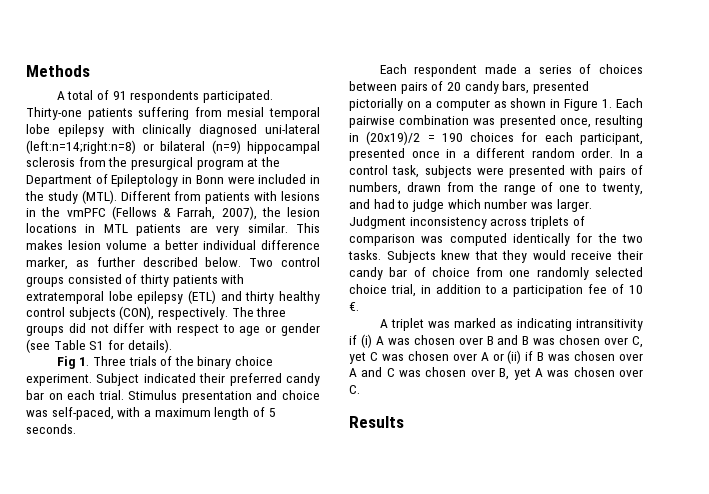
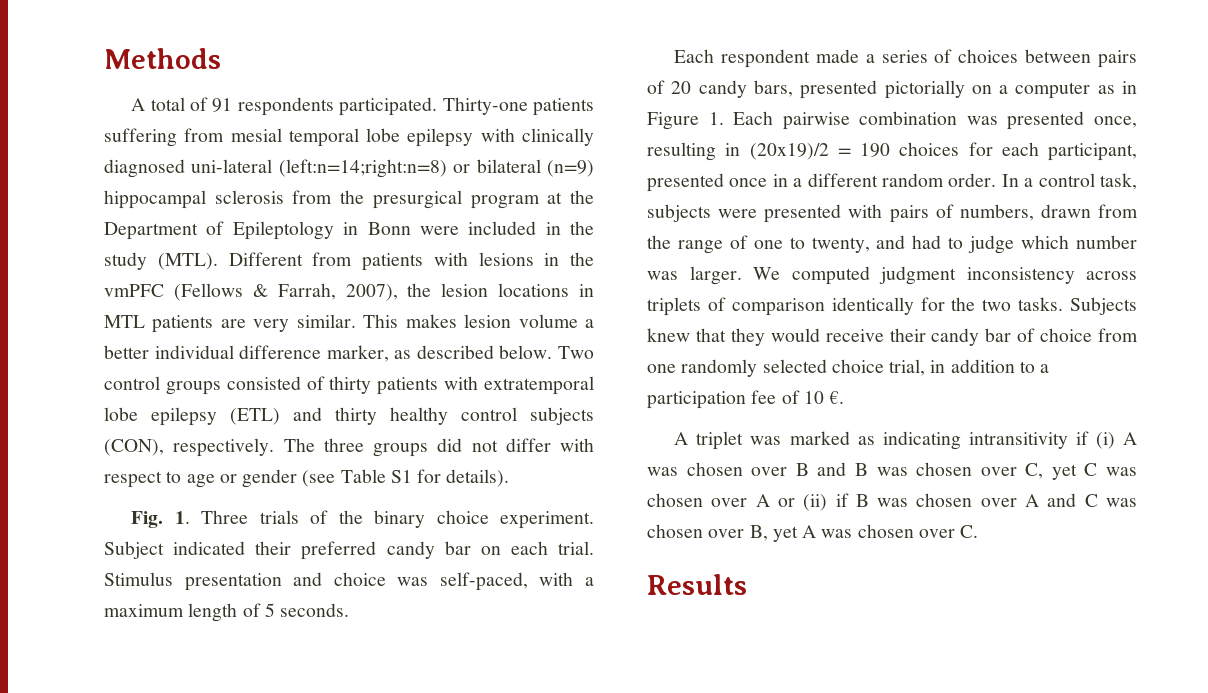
- This makes lesion volume a better individual difference marker, as further described below.
+ This makes lesion volume a better individual difference marker, as described below.
- Fig 1. Three trials of the binary choice experiment.
+ Fig. 1. Three trials of the binary choice experiment.
- Each respondent made a series of choices between pairs of 20 candy bars, presented pictorially on a computer as shown in Figure 1. Each pairwise combination was presented once, resulting in (20x19)/2 = 190 choices for each participant, presented once in a different random order.
+ Each respondent made a series of choices between pairs of 20 candy bars, presented pictorially on a computer as in Figure 1. Each pairwise combination was presented once, resulting in (20x19)/2 = 190 choices for each participant, presented once in a different random order.
- Judgment inconsistency across triplets of comparison was computed identically for the two tasks.
+ We computed judgment inconsistency across triplets of comparison identically for the two tasks.

